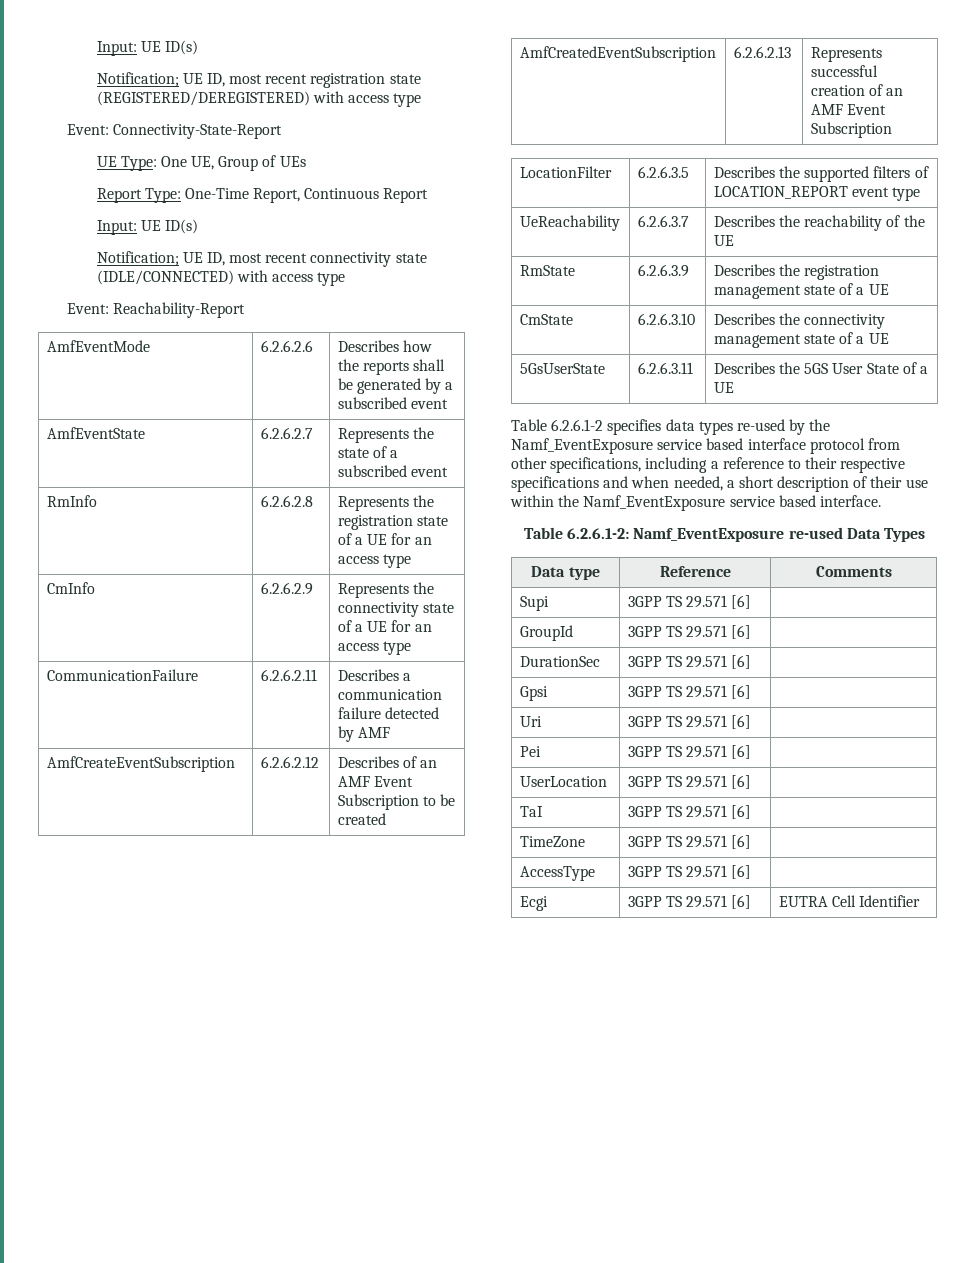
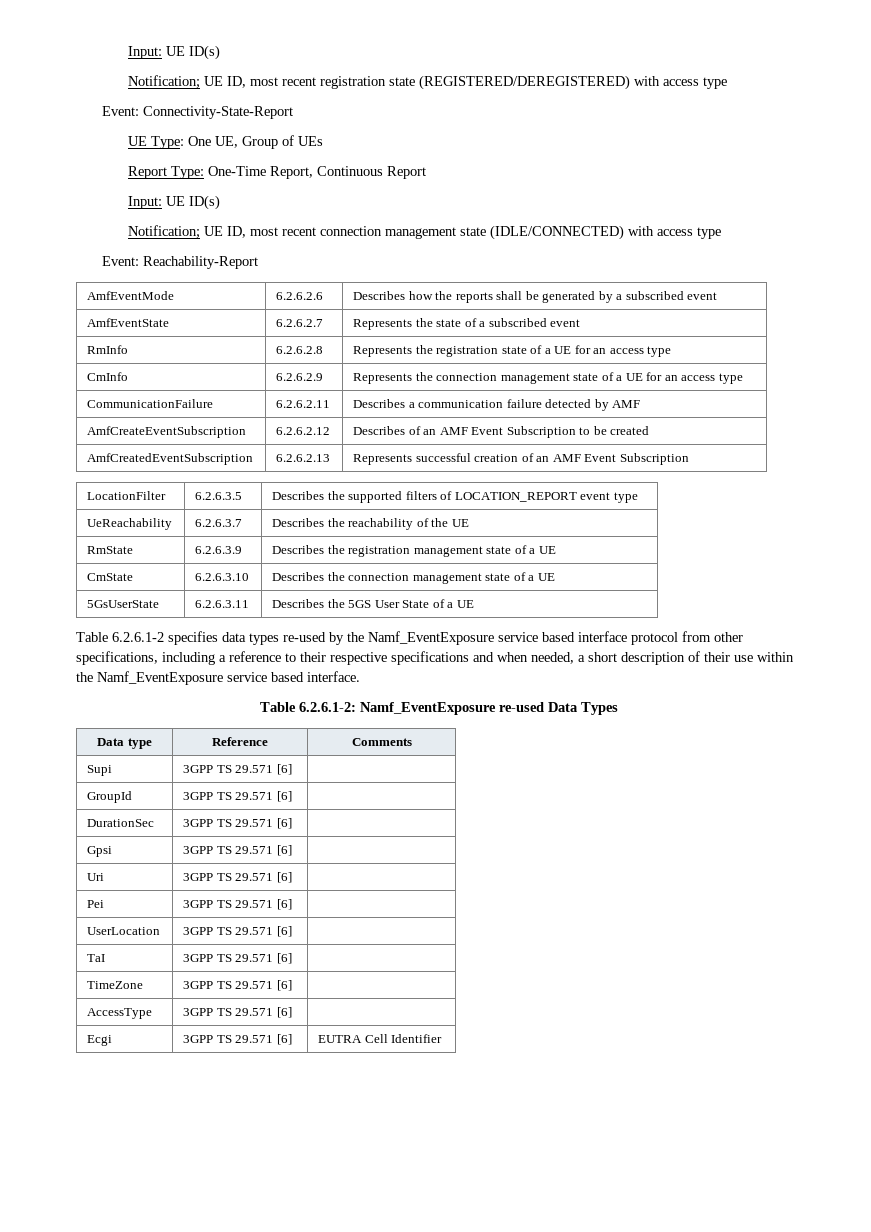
- Notification; UE ID, most recent connectivity state (IDLE/CONNECTED) with access type
+ Notification; UE ID, most recent connection management state (IDLE/CONNECTED) with access type
- CmInfo | 6.2.6.2.9 | Represents the connectivity state of a UE for an access type
+ CmInfo | 6.2.6.2.9 | Represents the connection management state of a UE for an access type
- CmState | 6.2.6.3.10 | Describes the connectivity management state of a UE
+ CmState | 6.2.6.3.10 | Describes the connection management state of a UE

